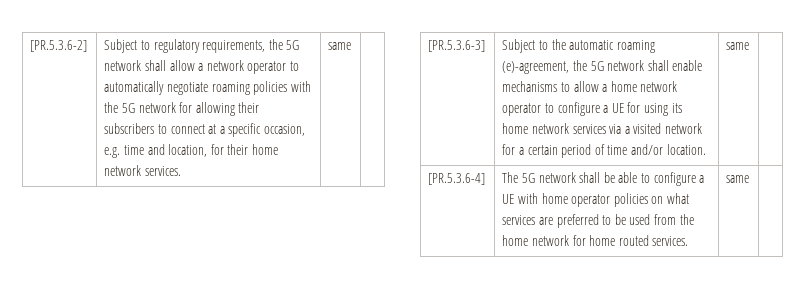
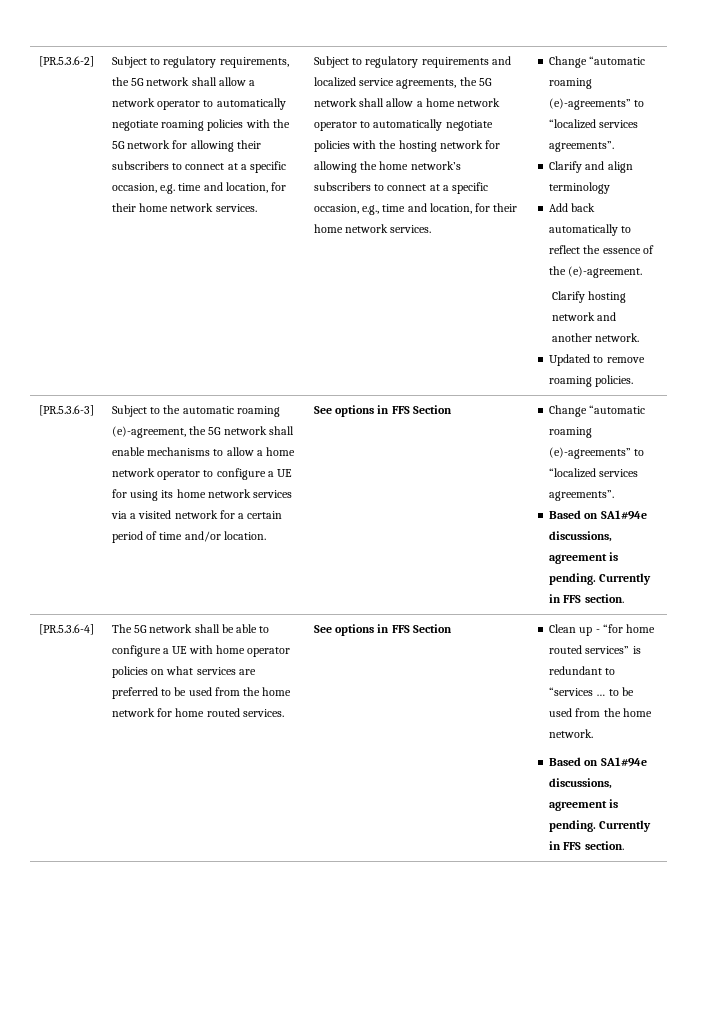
- Subject to regulatory requirements, the 5G network shall allow a network operator to automatically negotiate roaming policies with the 5G network for allowing their subscribers to connect at a specific occasion, e.g. time and location, for their home network services. | same
+ Subject to regulatory requirements, the 5G network shall allow a network operator to automatically negotiate roaming policies with the 5G network for allowing their subscribers to connect at a specific occasion, e.g. time and location, for their home network services. | Subject to regulatory requirements and localized service agreements, the 5G network shall allow a home network operator to automatically negotiate policies with the hosting network for allowing the home network’s subscribers to connect at a specific occasion, e.g., time and location, for their home network services. | Change “automatic roaming (e)-agreements” to “localized services agreements”.
+ Clarify and align terminology
+ Add back automatically to reflect the essence of the (e)-agreement.
+ Clarify hosting network and another network.
+ Updated to remove roaming policies.
- Subject to the automatic roaming (e)-agreement, the 5G network shall enable mechanisms to allow a home network operator to configure a UE for using its home network services via a visited network for a certain period of time and/or location. | same
+ Subject to the automatic roaming (e)-agreement, the 5G network shall enable mechanisms to allow a home network operator to configure a UE for using its home network services via a visited network for a certain period of time and/or location. | See options in FFS Section | Change “automatic roaming (e)-agreements” to “localized services agreements”.
+ Based on SA1#94e discussions, agreement is pending. Currently in FFS section.
- The 5G network shall be able to configure a UE with home operator policies on what services are preferred to be used from the home network for home routed services. | same
+ The 5G network shall be able to configure a UE with home operator policies on what services are preferred to be used from the home network for home routed services. | See options in FFS Section | Clean up - “for home routed services” is redundant to “services … to be used from the home network.
+ Based on SA1#94e discussions, agreement is pending. Currently in FFS section.

